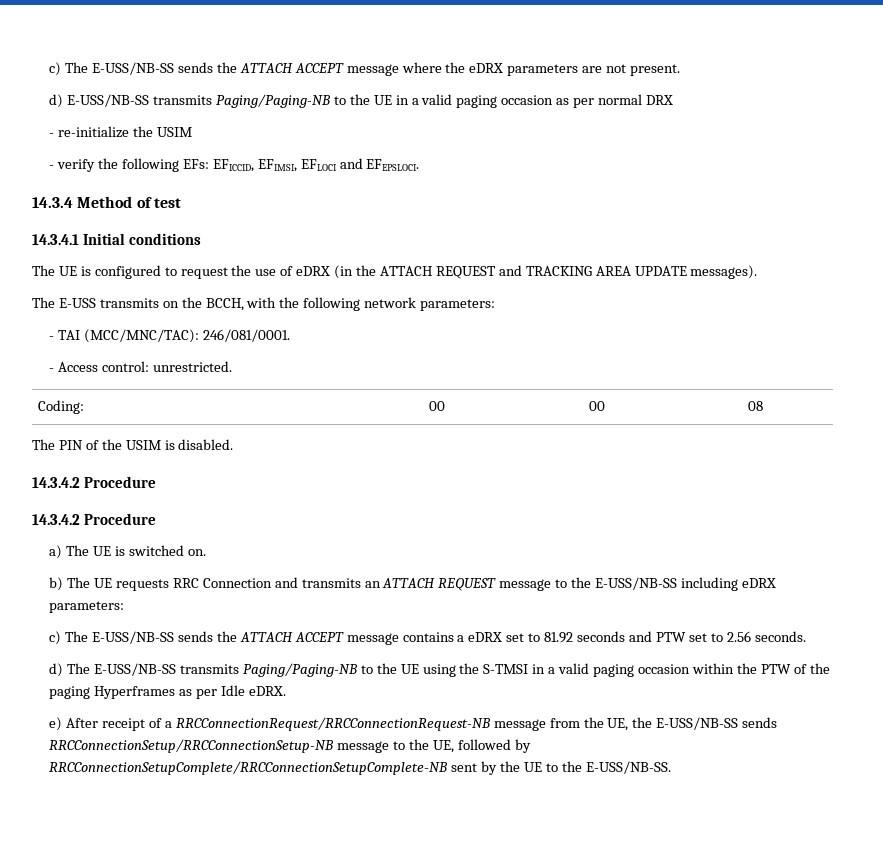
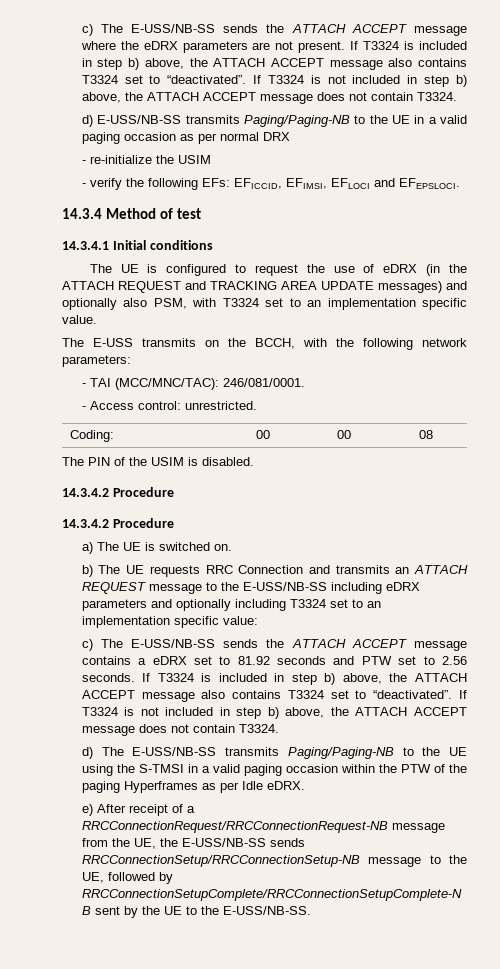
- c) The E-USS/NB-SS sends the ATTACH ACCEPT message where the eDRX parameters are not present.
+ c) The E-USS/NB-SS sends the ATTACH ACCEPT message where the eDRX parameters are not present. If T3324 is included in step b) above, the ATTACH ACCEPT message also contains T3324 set to “deactivated”. If T3324 is not included in step b) above, the ATTACH ACCEPT message does not contain T3324.
- The UE is configured to request the use of eDRX (in the ATTACH REQUEST and TRACKING AREA UPDATE messages).
+ The UE is configured to request the use of eDRX (in the ATTACH REQUEST and TRACKING AREA UPDATE messages) and optionally also PSM, with T3324 set to an implementation specific value.
- b) The UE requests RRC Connection and transmits an ATTACH REQUEST message to the E-USS/NB-SS including eDRX parameters:
+ b) The UE requests RRC Connection and transmits an ATTACH REQUEST message to the E-USS/NB-SS including eDRX parameters and optionally including T3324 set to an implementation specific value:
- c) The E-USS/NB-SS sends the ATTACH ACCEPT message contains a eDRX set to 81.92 seconds and PTW set to 2.56 seconds.
+ c) The E-USS/NB-SS sends the ATTACH ACCEPT message contains a eDRX set to 81.92 seconds and PTW set to 2.56 seconds. If T3324 is included in step b) above, the ATTACH ACCEPT message also contains T3324 set to “deactivated”. If T3324 is not included in step b) above, the ATTACH ACCEPT message does not contain T3324.

